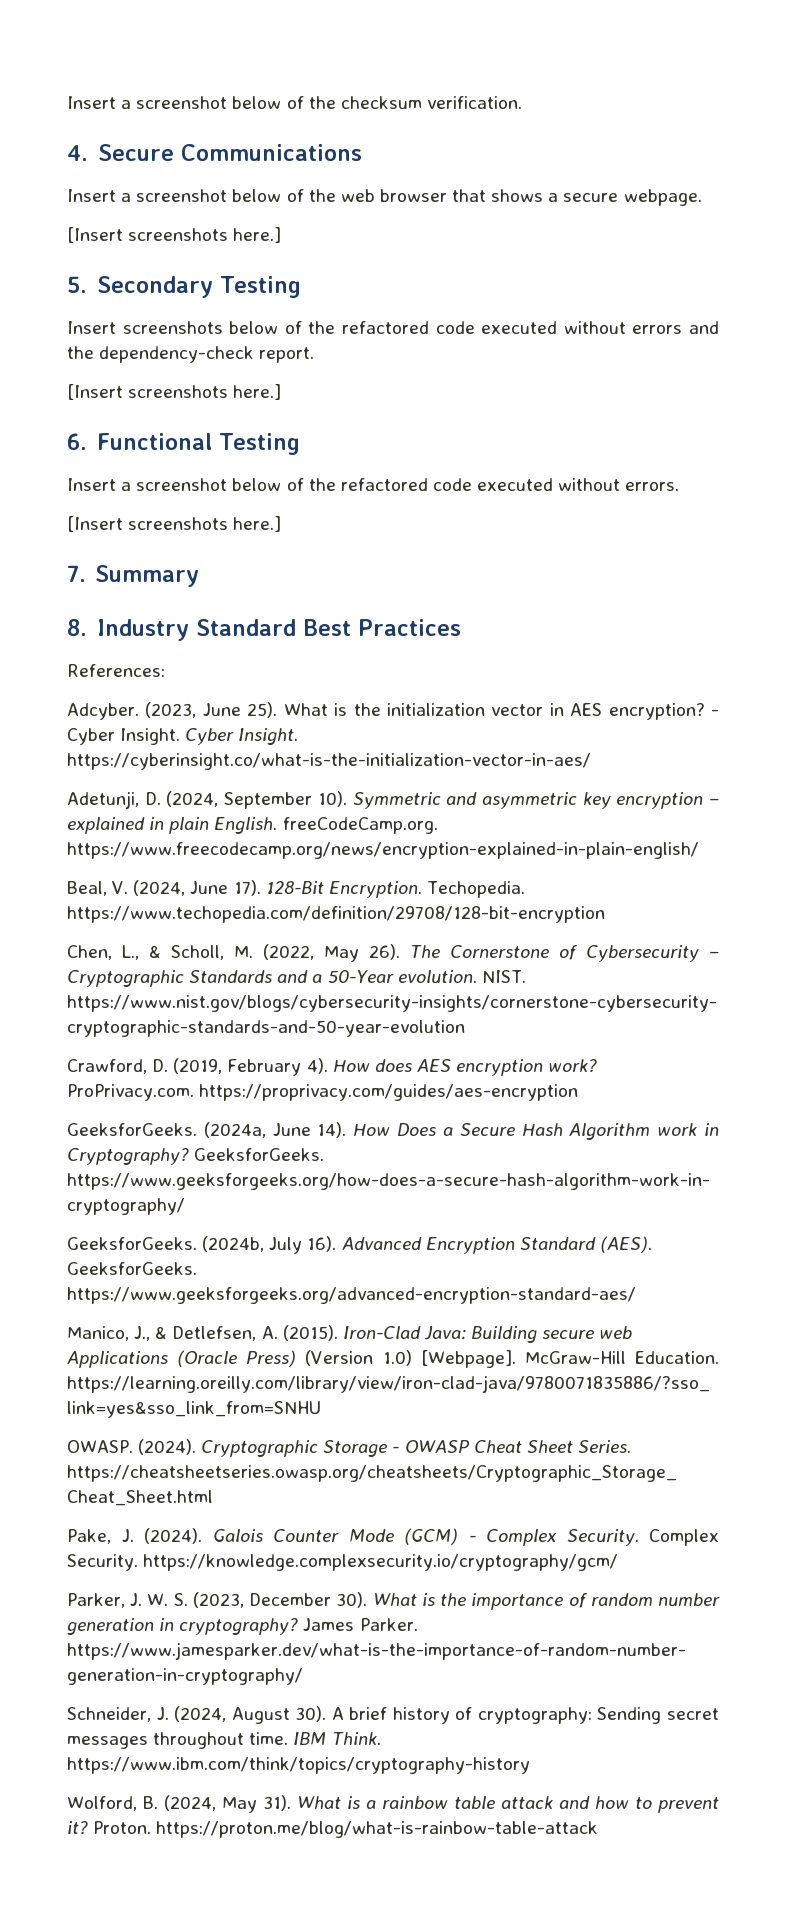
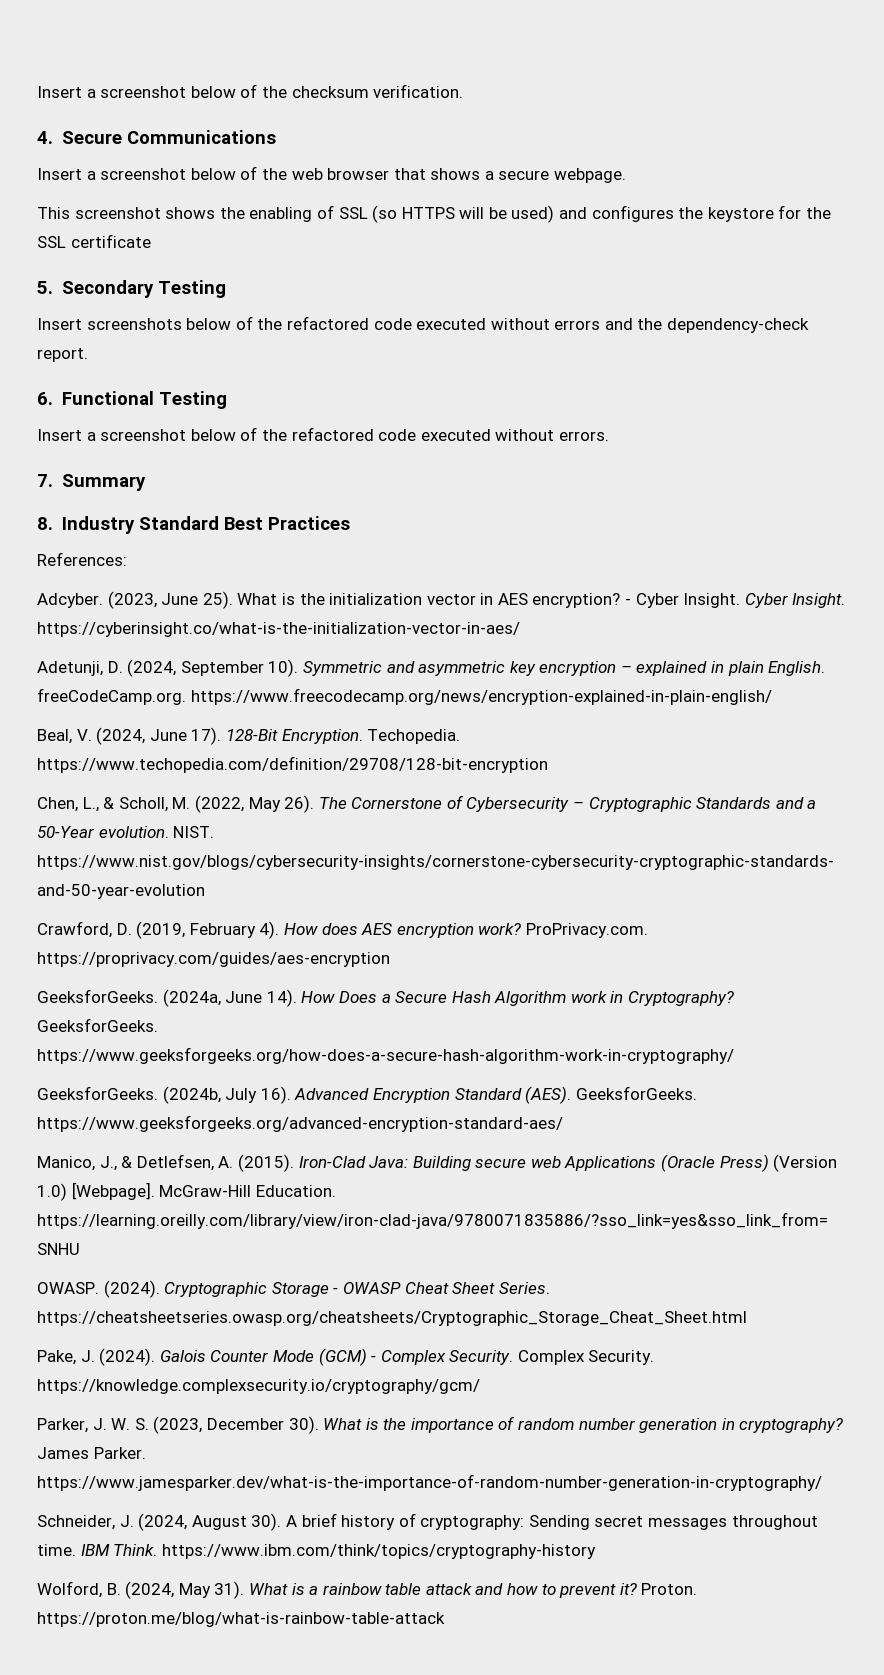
  Insert a screenshot below of the web browser that shows a secure webpage.
- [Insert screenshots here.]
+ This screenshot shows the enabling of SSL (so HTTPS will be used) and configures the keystore for the SSL certificate
  Insert screenshots below of the refactored code executed without errors and the dependency-check report.
- [Insert screenshots here.]
  Insert a screenshot below of the refactored code executed without errors.
- [Insert screenshots here.]

